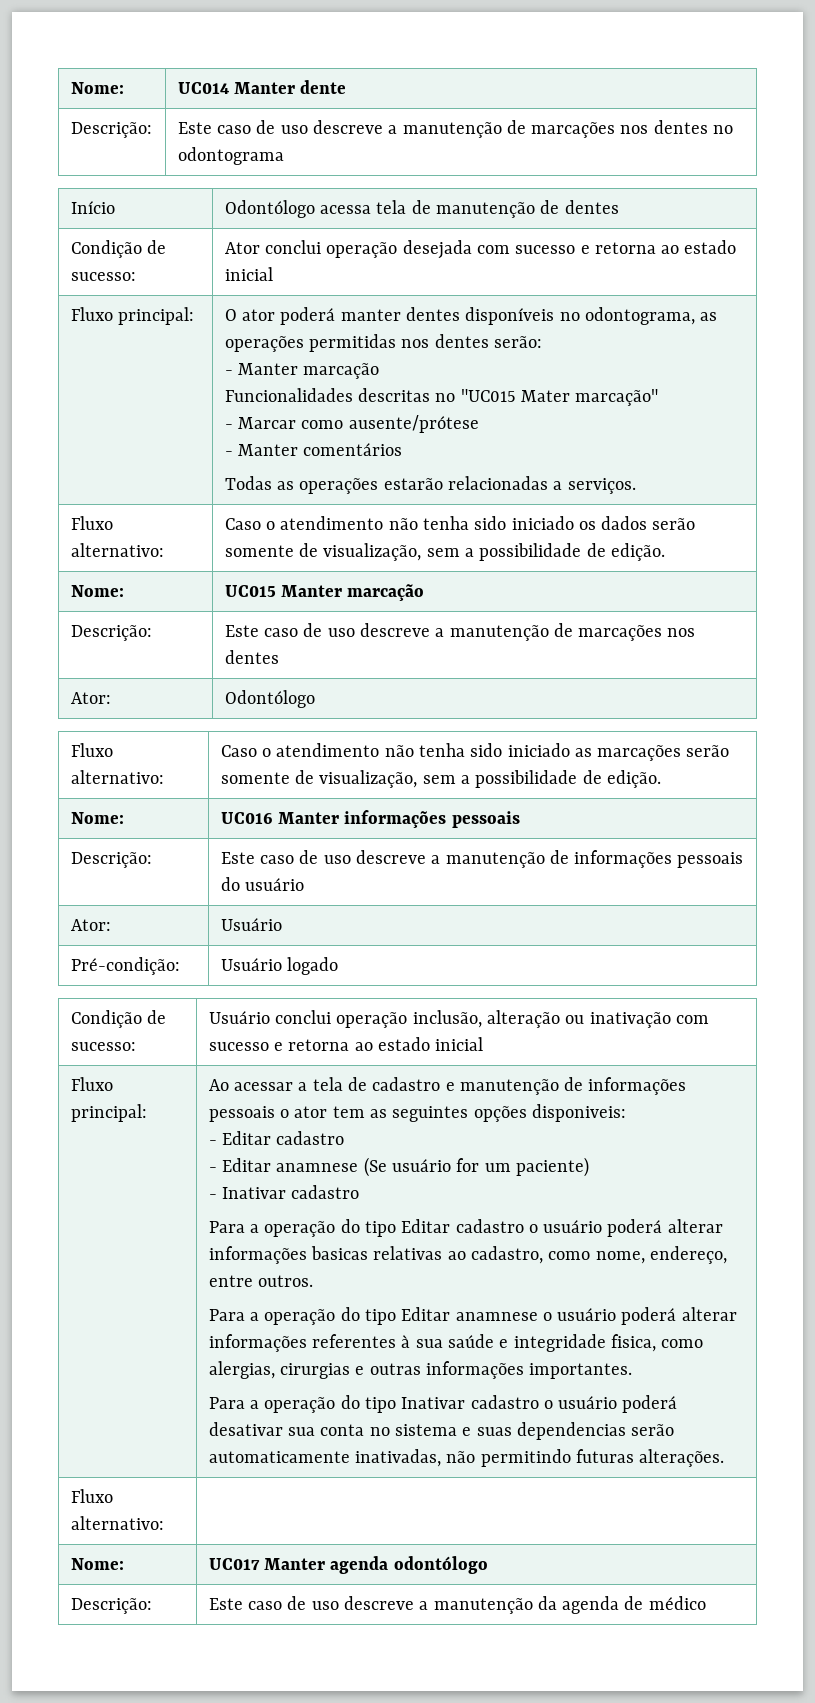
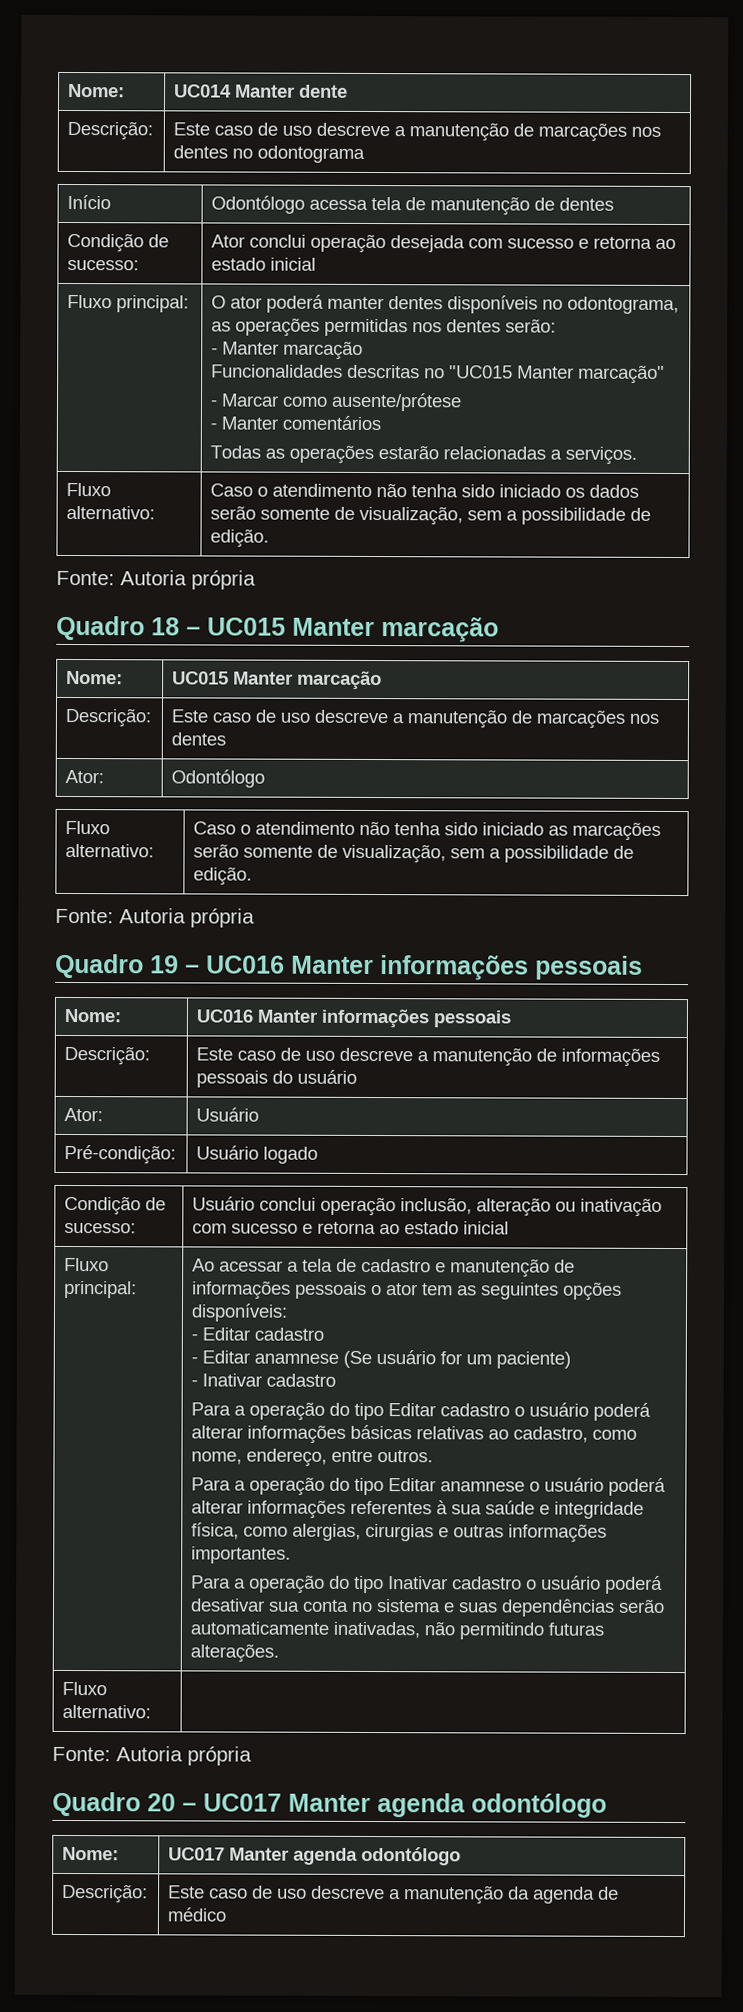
  Fluxo principal: | O ator poderá manter dentes disponíveis no odontograma, as operações permitidas nos dentes serão:
  - Manter marcação
- Funcionalidades descritas no "UC015 Mater marcação"
+ Funcionalidades descritas no "UC015 Manter marcação"
  Fluxo alternativo: | Caso o atendimento não tenha sido iniciado os dados serão somente de visualização, sem a possibilidade de edição.
+ Fonte: Autoria própria
+ Quadro 18 – UC015 Manter marcação
  Fluxo alternativo: | Caso o atendimento não tenha sido iniciado as marcações serão somente de visualização, sem a possibilidade de edição.
+ Fonte: Autoria própria
+ Quadro 19 – UC016 Manter informações pessoais
- Ao acessar a tela de cadastro e manutenção de informações pessoais o ator tem as seguintes opções disponiveis:
+ Ao acessar a tela de cadastro e manutenção de informações pessoais o ator tem as seguintes opções disponíveis:
- Para a operação do tipo Editar cadastro o usuário poderá alterar informações basicas relativas ao cadastro, como nome, endereço, entre outros.
+ Para a operação do tipo Editar cadastro o usuário poderá alterar informações básicas relativas ao cadastro, como nome, endereço, entre outros.
- Para a operação do tipo Editar anamnese o usuário poderá alterar informações referentes à sua saúde e integridade fisica, como alergias, cirurgias e outras informações importantes.
+ Para a operação do tipo Editar anamnese o usuário poderá alterar informações referentes à sua saúde e integridade física, como alergias, cirurgias e outras informações importantes.
- Para a operação do tipo Inativar cadastro o usuário poderá desativar sua conta no sistema e suas dependencias serão automaticamente inativadas, não permitindo futuras alterações.
+ Para a operação do tipo Inativar cadastro o usuário poderá desativar sua conta no sistema e suas dependências serão automaticamente inativadas, não permitindo futuras alterações.
  Fluxo alternativo: |
+ Fonte: Autoria própria
+ Quadro 20 – UC017 Manter agenda odontólogo

